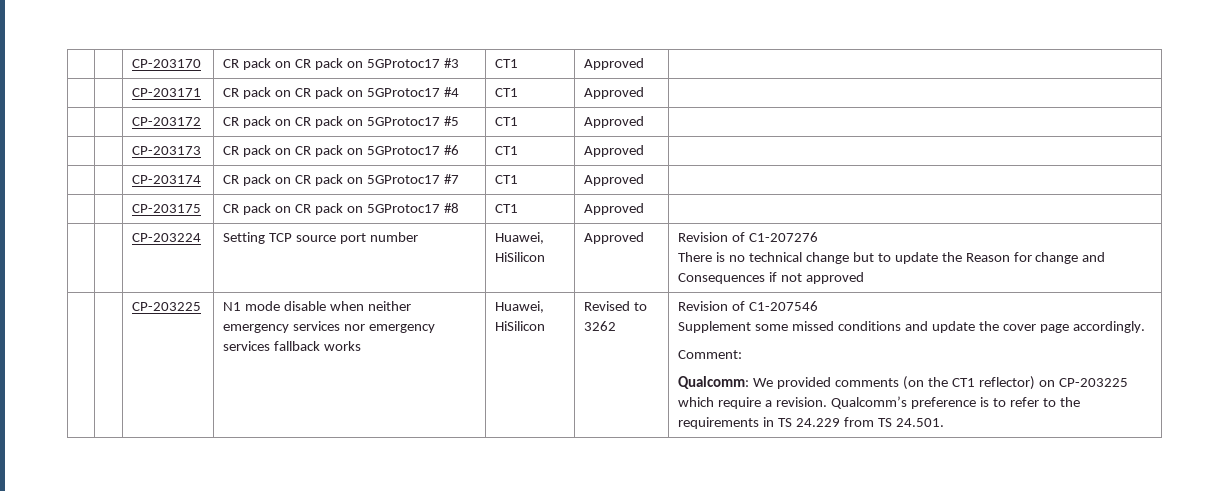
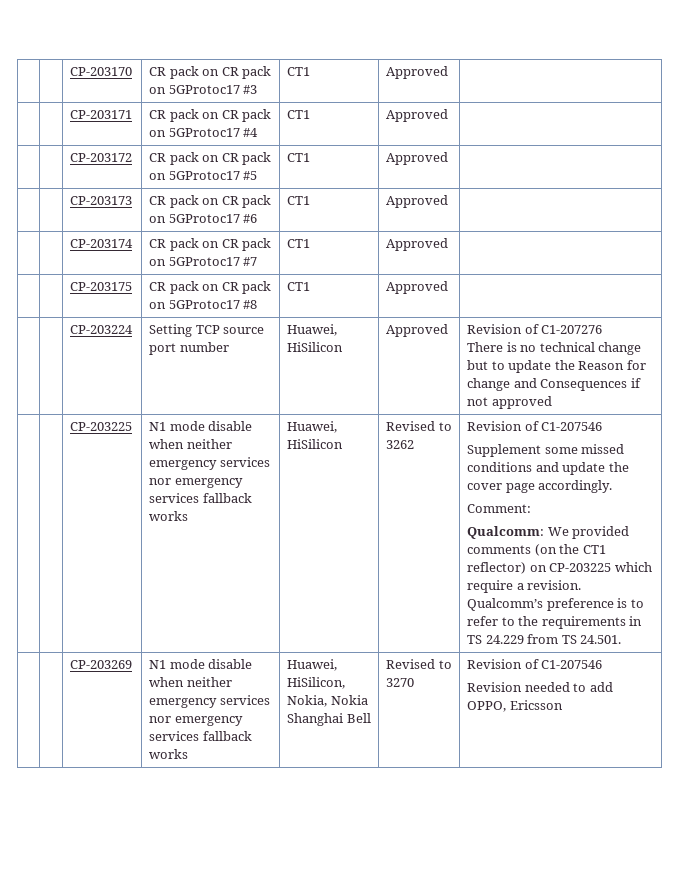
+ | | CP-203269 | N1 mode disable when neither emergency services nor emergency services fallback works | Huawei, HiSilicon, Nokia, Nokia Shanghai Bell | Revised to 3270 | Revision of C1-207546
+ Revision needed to add OPPO, Ericsson

